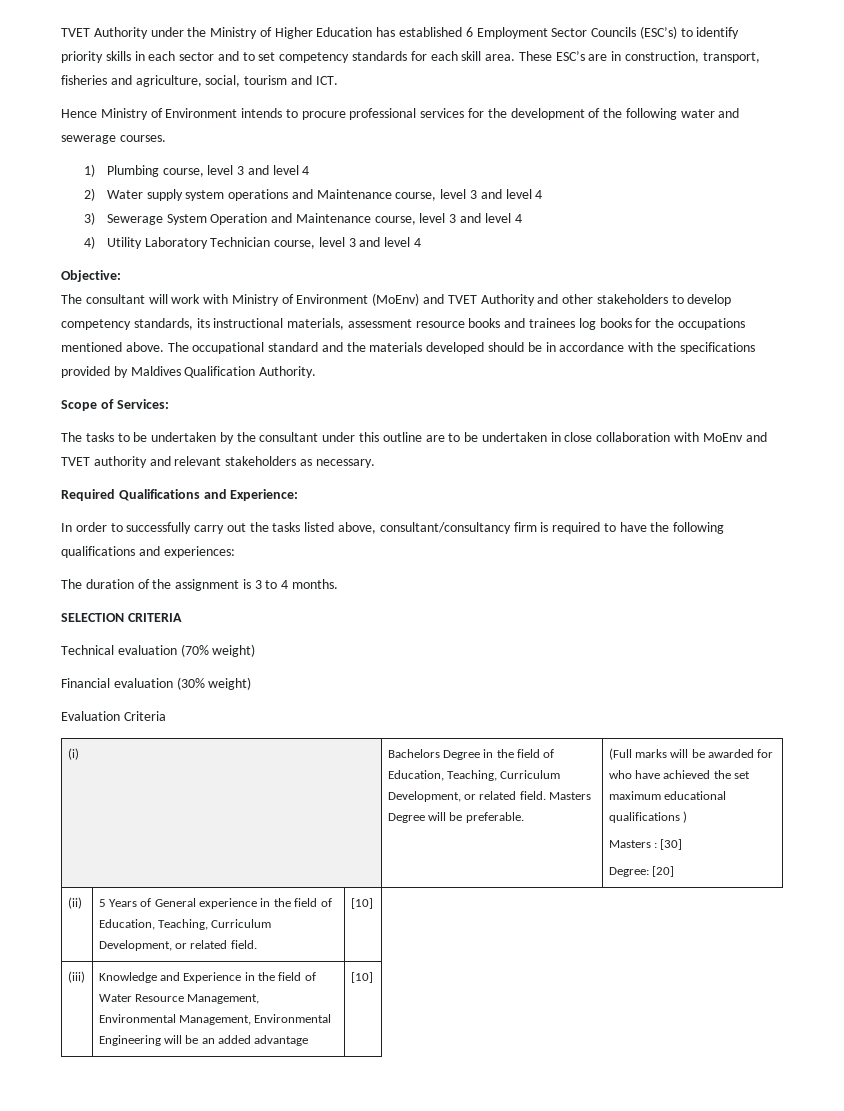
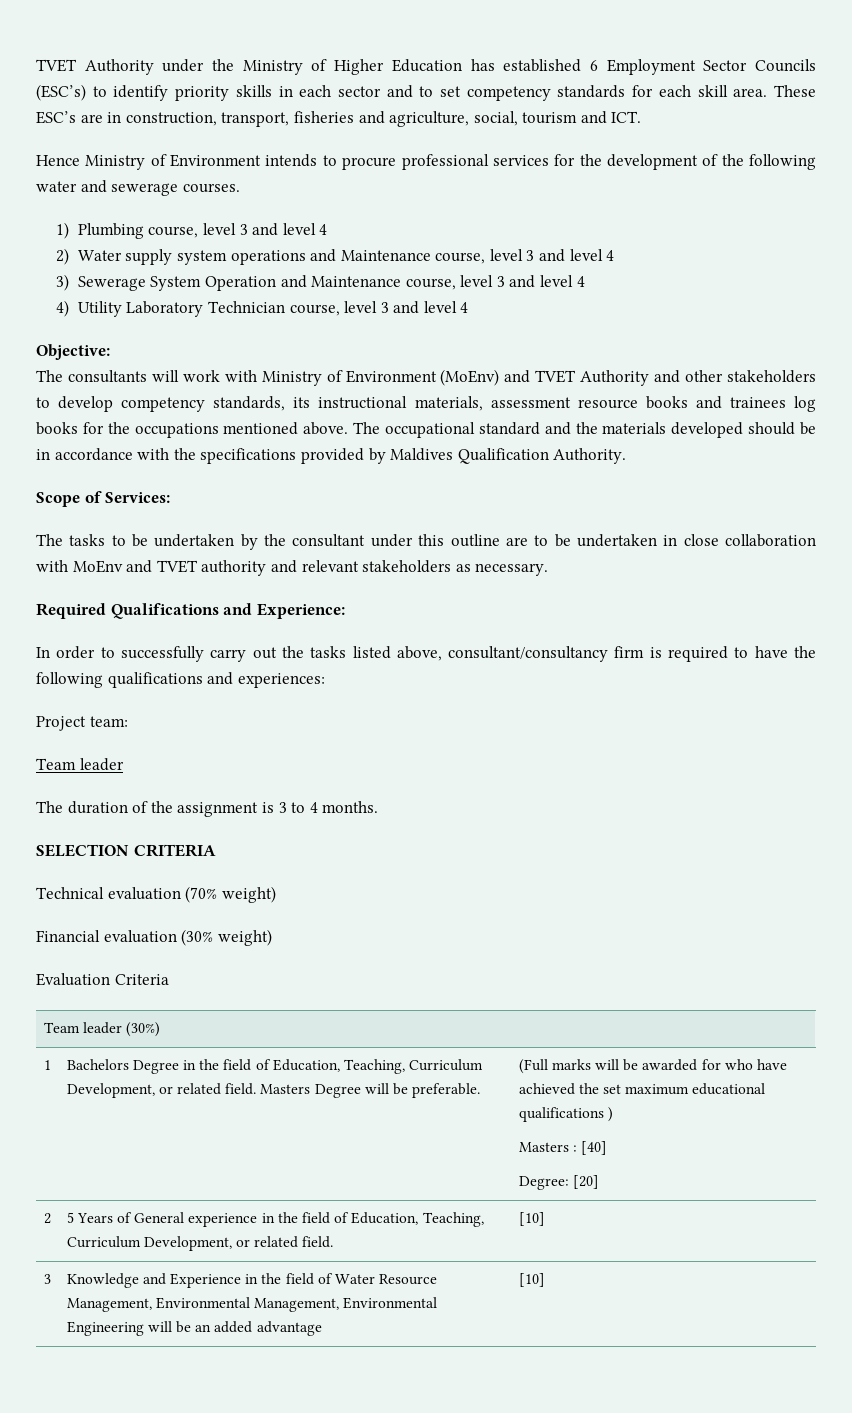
- The consultant will work with Ministry of Environment (MoEnv) and TVET Authority and other stakeholders to develop competency standards, its instructional materials, assessment resource books and trainees log books for the occupations mentioned above.
+ The consultants will work with Ministry of Environment (MoEnv) and TVET Authority and other stakeholders to develop competency standards, its instructional materials, assessment resource books and trainees log books for the occupations mentioned above.
+ Project team:
+ Team leader
- (i) | Bachelors Degree in the field of Education, Teaching, Curriculum Development, or related field. Masters Degree will be preferable. | (Full marks will be awarded for who have achieved the set maximum educational qualifications )
- Masters : [30]
+ Team leader (30%)
+ 1 | Bachelors Degree in the field of Education, Teaching, Curriculum Development, or related field. Masters Degree will be preferable. | (Full marks will be awarded for who have achieved the set maximum educational qualifications )
+ Masters : [40]
- (ii) | 5 Years of General experience in the field of Education, Teaching, Curriculum Development, or related field. | [10]
+ 2 | 5 Years of General experience in the field of Education, Teaching, Curriculum Development, or related field. | [10]
- (iii) | Knowledge and Experience in the field of Water Resource Management, Environmental Management, Environmental Engineering will be an added advantage | [10]
+ 3 | Knowledge and Experience in the field of Water Resource Management, Environmental Management, Environmental Engineering will be an added advantage | [10]

